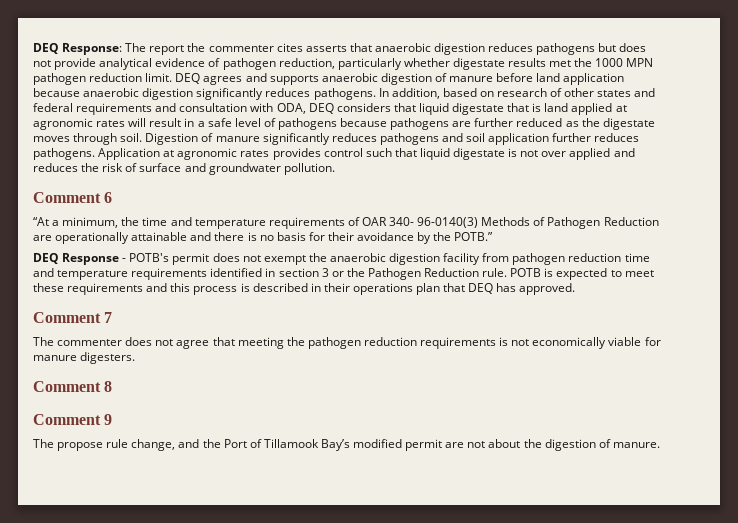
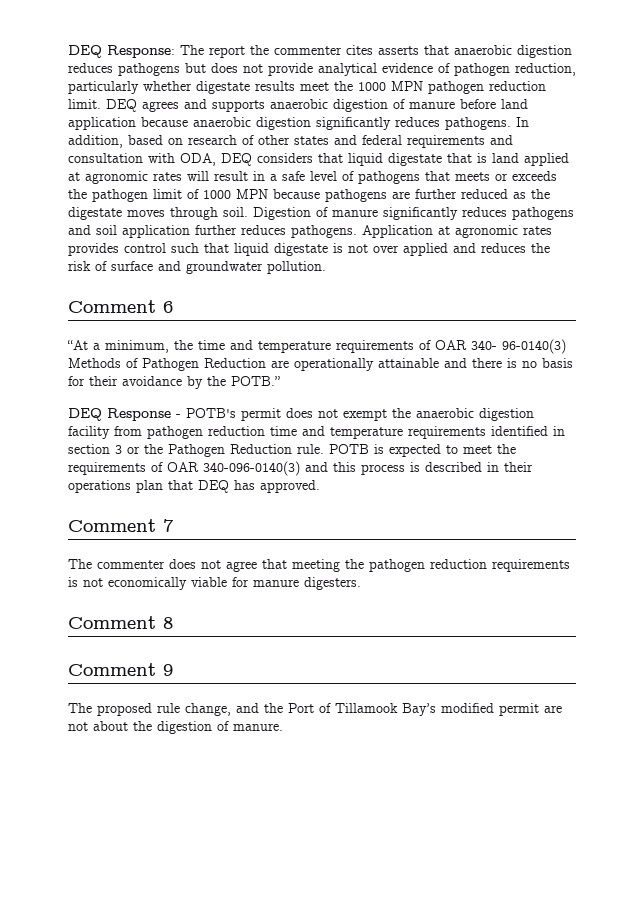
- DEQ Response: The report the commenter cites asserts that anaerobic digestion reduces pathogens but does not provide analytical evidence of pathogen reduction, particularly whether digestate results met the 1000 MPN pathogen reduction limit.
+ DEQ Response: The report the commenter cites asserts that anaerobic digestion reduces pathogens but does not provide analytical evidence of pathogen reduction, particularly whether digestate results meet the 1000 MPN pathogen reduction limit.
- In addition, based on research of other states and federal requirements and consultation with ODA, DEQ considers that liquid digestate that is land applied at agronomic rates will result in a safe level of pathogens because pathogens are further reduced as the digestate moves through soil.
+ In addition, based on research of other states and federal requirements and consultation with ODA, DEQ considers that liquid digestate that is land applied at agronomic rates will result in a safe level of pathogens that meets or exceeds the pathogen limit of 1000 MPN because pathogens are further reduced as the digestate moves through soil.
- POTB is expected to meet these requirements and this process is described in their operations plan that DEQ has approved.
+ POTB is expected to meet the requirements of OAR 340-096-0140(3) and this process is described in their operations plan that DEQ has approved.
- The propose rule change, and the Port of Tillamook Bay’s modified permit are not about the digestion of manure.
+ The proposed rule change, and the Port of Tillamook Bay’s modified permit are not about the digestion of manure.

